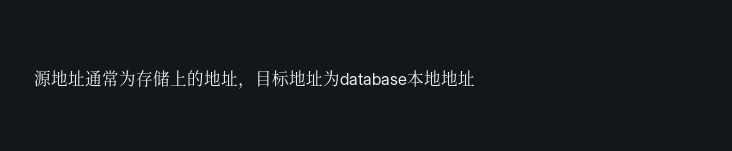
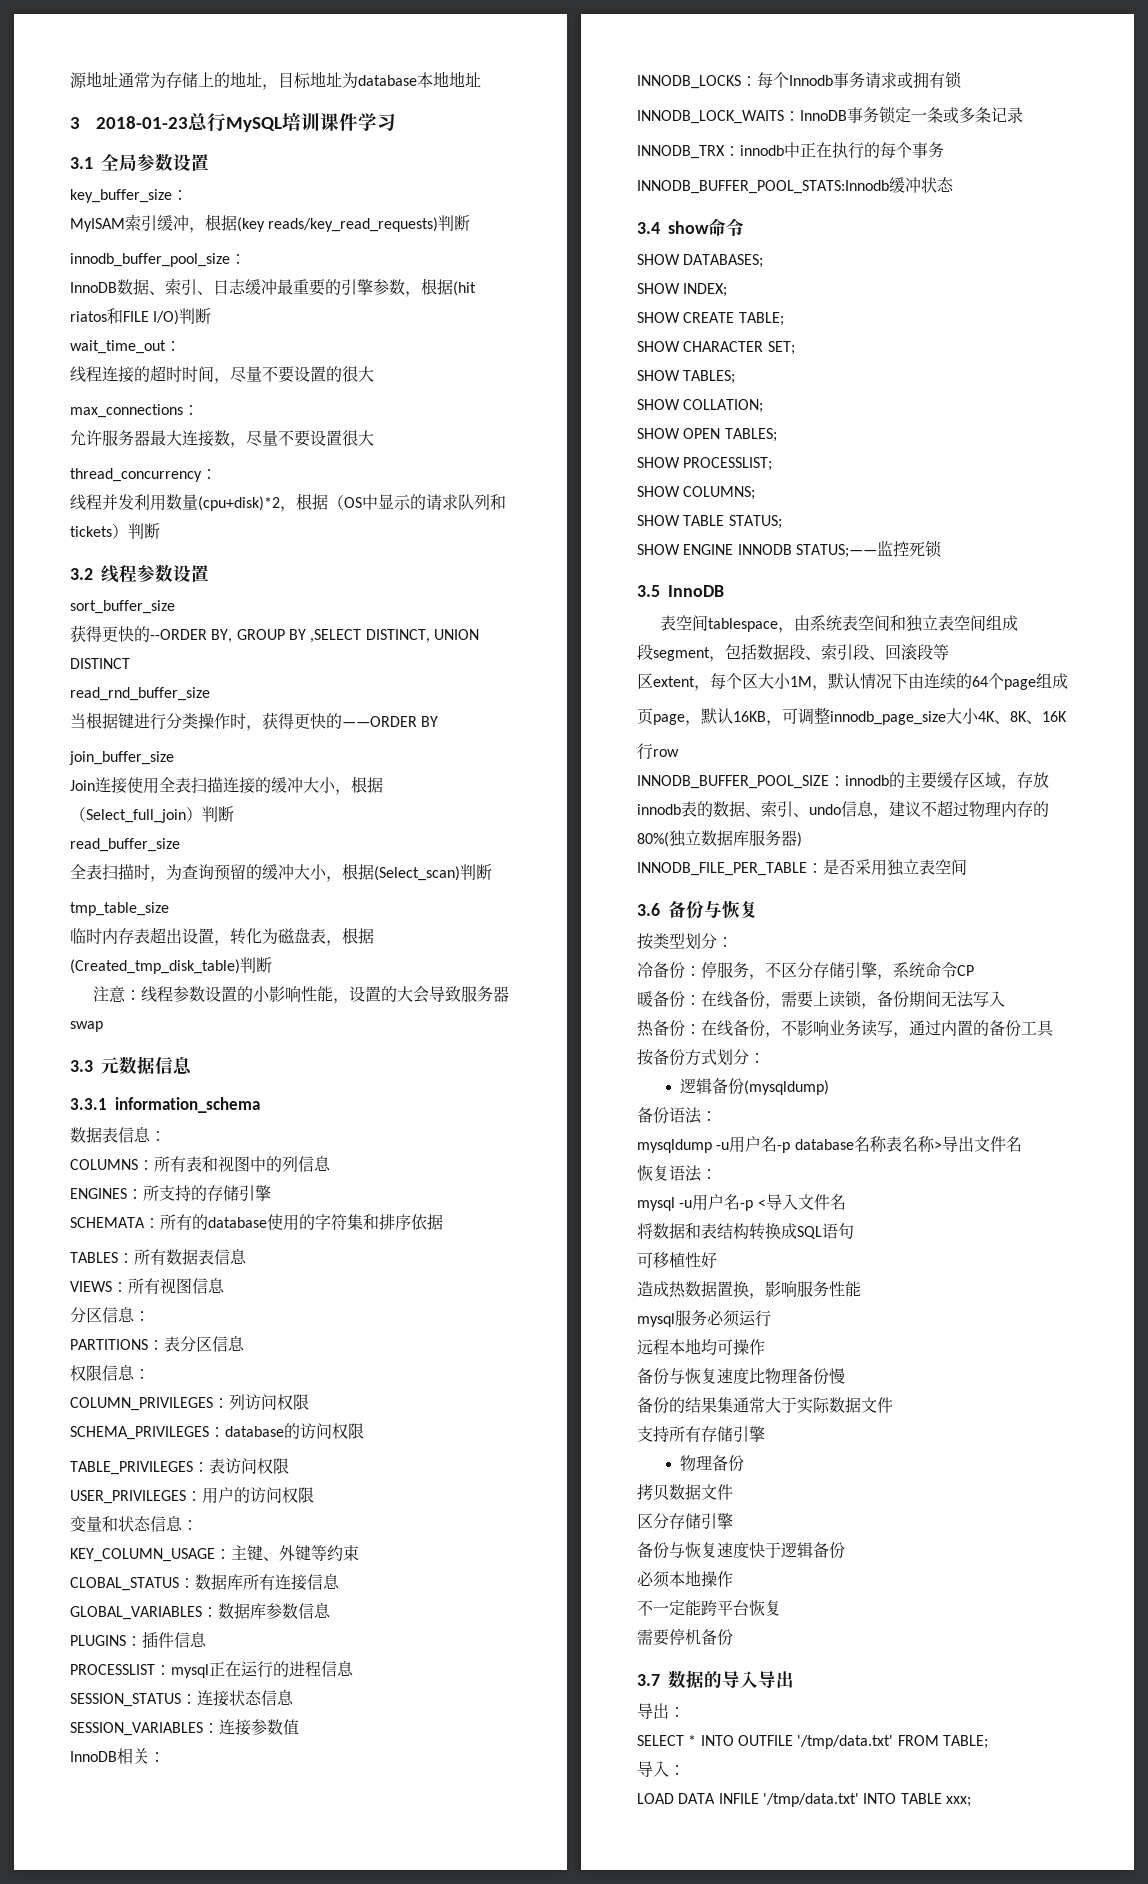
+ 3 2018-01-23总行MySQL培训课件学习
+ 3.1全局参数设置
+ key_buffer_size：
+ MyISAM索引缓冲，根据(key reads/key_read_requests)判断
+ innodb_buffer_pool_size：
+ InnoDB数据、索引、日志缓冲最重要的引擎参数，根据(hit riatos和FILE I/O)判断
+ wait_time_out：
+ 线程连接的超时时间，尽量不要设置的很大
+ max_connections：
+ 允许服务器最大连接数，尽量不要设置很大
+ thread_concurrency：
+ 线程并发利用数量(cpu+disk)*2，根据（OS中显示的请求队列和tickets）判断
+ 3.2线程参数设置
+ sort_buffer_size
+ 获得更快的--ORDER BY, GROUP BY ,SELECT DISTINCT, UNION DISTINCT
+ read_rnd_buffer_size
+ 当根据键进行分类操作时，获得更快的——ORDER BY
+ join_buffer_size
+ Join连接使用全表扫描连接的缓冲大小，根据（Select_full_join）判断
+ read_buffer_size
+ 全表扫描时，为查询预留的缓冲大小，根据(Select_scan)判断
+ tmp_table_size
+ 临时内存表超出设置，转化为磁盘表，根据(Created_tmp_disk_table)判断
+ 注意：线程参数设置的小影响性能，设置的大会导致服务器swap
+ 3.3元数据信息
+ 3.3.1 information_schema
+ 数据表信息：
+ COLUMNS：所有表和视图中的列信息
+ ENGINES：所支持的存储引擎
+ SCHEMATA：所有的database使用的字符集和排序依据
+ TABLES：所有数据表信息
+ VIEWS：所有视图信息
+ 分区信息：
+ PARTITIONS：表分区信息
+ 权限信息：
+ COLUMN_PRIVILEGES：列访问权限
+ SCHEMA_PRIVILEGES：database的访问权限
+ TABLE_PRIVILEGES：表访问权限
+ USER_PRIVILEGES：用户的访问权限
+ 变量和状态信息：
+ KEY_COLUMN_USAGE：主键、外键等约束
+ CLOBAL_STATUS：数据库所有连接信息
+ GLOBAL_VARIABLES：数据库参数信息
+ PLUGINS：插件信息
+ PROCESSLIST：mysql正在运行的进程信息
+ SESSION_STATUS：连接状态信息
+ SESSION_VARIABLES：连接参数值
+ InnoDB相关：
+ INNODB_LOCKS：每个Innodb事务请求或拥有锁
+ INNODB_LOCK_WAITS：InnoDB事务锁定一条或多条记录
+ INNODB_TRX：innodb中正在执行的每个事务
+ INNODB_BUFFER_POOL_STATS:Innodb缓冲状态
+ 3.4 show命令
+ SHOW DATABASES;
+ SHOW INDEX;
+ SHOW CREATE TABLE;
+ SHOW CHARACTER SET;
+ SHOW TABLES;
+ SHOW COLLATION;
+ SHOW OPEN TABLES;
+ SHOW PROCESSLIST;
+ SHOW COLUMNS;
+ SHOW TABLE STATUS;
+ SHOW ENGINE INNODB STATUS;——监控死锁
+ 3.5 InnoDB
+ 表空间tablespace，由系统表空间和独立表空间组成
+ 段segment，包括数据段、索引段、回滚段等
+ 区extent，每个区大小1M，默认情况下由连续的64个page组成
+ 页page，默认16KB，可调整innodb_page_size大小4K、8K、16K
+ 行row
+ INNODB_BUFFER_POOL_SIZE：innodb的主要缓存区域，存放innodb表的数据、索引、undo信息，建议不超过物理内存的80%(独立数据库服务器)
+ INNODB_FILE_PER_TABLE：是否采用独立表空间
+ 3.6备份与恢复
+ 按类型划分：
+ 冷备份：停服务，不区分存储引擎，系统命令CP
+ 暖备份：在线备份，需要上读锁，备份期间无法写入
+ 热备份：在线备份，不影响业务读写，通过内置的备份工具
+ 按备份方式划分：
+ 逻辑备份(mysqldump)
+ 备份语法：
+ mysqldump -u用户名-p database名称表名称>导出文件名
+ 恢复语法：
+ mysql -u用户名-p <导入文件名
+ 将数据和表结构转换成SQL语句
+ 可移植性好
+ 造成热数据置换，影响服务性能
+ mysql服务必须运行
+ 远程本地均可操作
+ 备份与恢复速度比物理备份慢
+ 备份的结果集通常大于实际数据文件
+ 支持所有存储引擎
+ 物理备份
+ 拷贝数据文件
+ 区分存储引擎
+ 备份与恢复速度快于逻辑备份
+ 必须本地操作
+ 不一定能跨平台恢复
+ 需要停机备份
+ 3.7数据的导入导出
+ 导出：
+ SELECT * INTO OUTFILE '/tmp/data.txt' FROM TABLE;
+ 导入：
+ LOAD DATA INFILE '/tmp/data.txt' INTO TABLE xxx;

